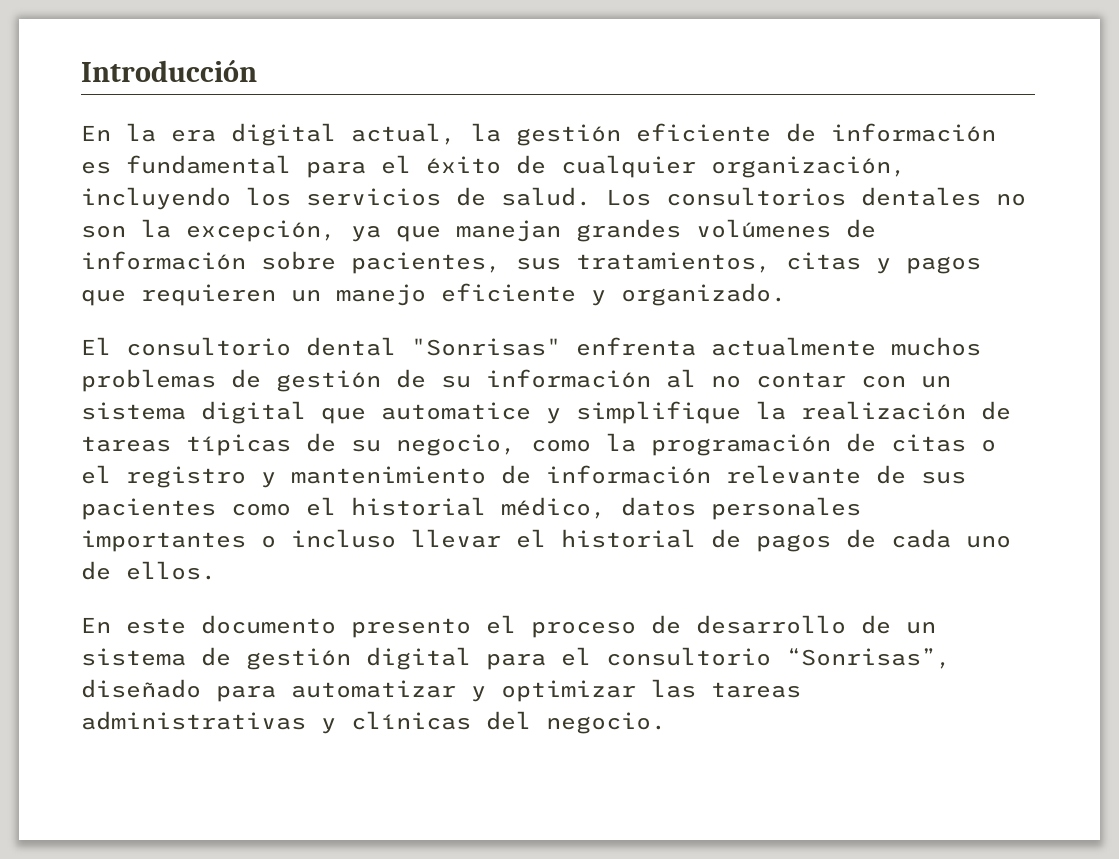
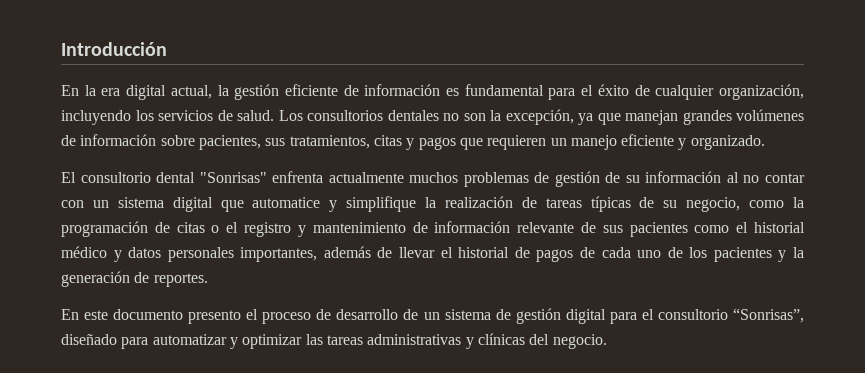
- El consultorio dental "Sonrisas" enfrenta actualmente muchos problemas de gestión de su información al no contar con un sistema digital que automatice y simplifique la realización de tareas típicas de su negocio, como la programación de citas o el registro y mantenimiento de información relevante de sus pacientes como el historial médico, datos personales importantes o incluso llevar el historial de pagos de cada uno de ellos.
+ El consultorio dental "Sonrisas" enfrenta actualmente muchos problemas de gestión de su información al no contar con un sistema digital que automatice y simplifique la realización de tareas típicas de su negocio, como la programación de citas o el registro y mantenimiento de información relevante de sus pacientes como el historial médico y datos personales importantes, además de llevar el historial de pagos de cada uno de los pacientes y la generación de reportes.

